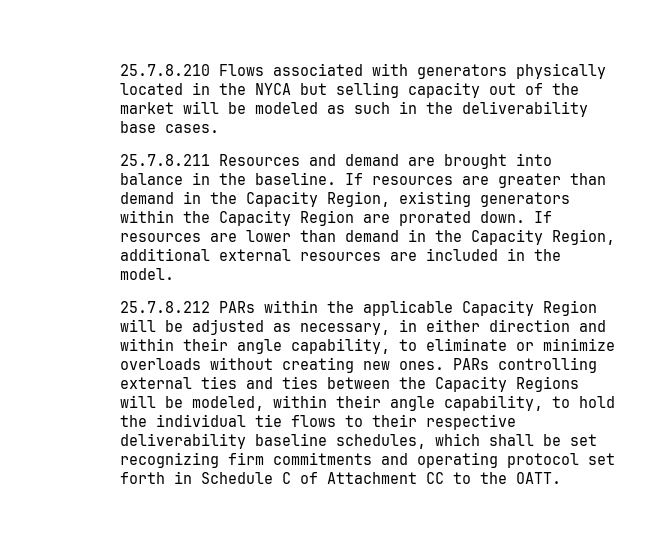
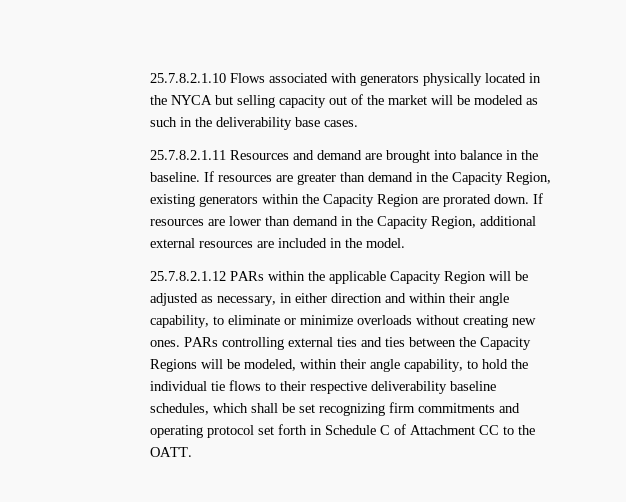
- 25.7.8.210 Flows associated with generators physically located in the NYCA but selling capacity out of the market will be modeled as such in the deliverability base cases.
+ 25.7.8.2.1.10 Flows associated with generators physically located in the NYCA but selling capacity out of the market will be modeled as such in the deliverability base cases.
- 25.7.8.211 Resources and demand are brought into balance in the baseline.
+ 25.7.8.2.1.11 Resources and demand are brought into balance in the baseline.
- 25.7.8.212 PARs within the applicable Capacity Region will be adjusted as necessary, in either direction and within their angle capability, to eliminate or minimize overloads without creating new ones.
+ 25.7.8.2.1.12 PARs within the applicable Capacity Region will be adjusted as necessary, in either direction and within their angle capability, to eliminate or minimize overloads without creating new ones.

